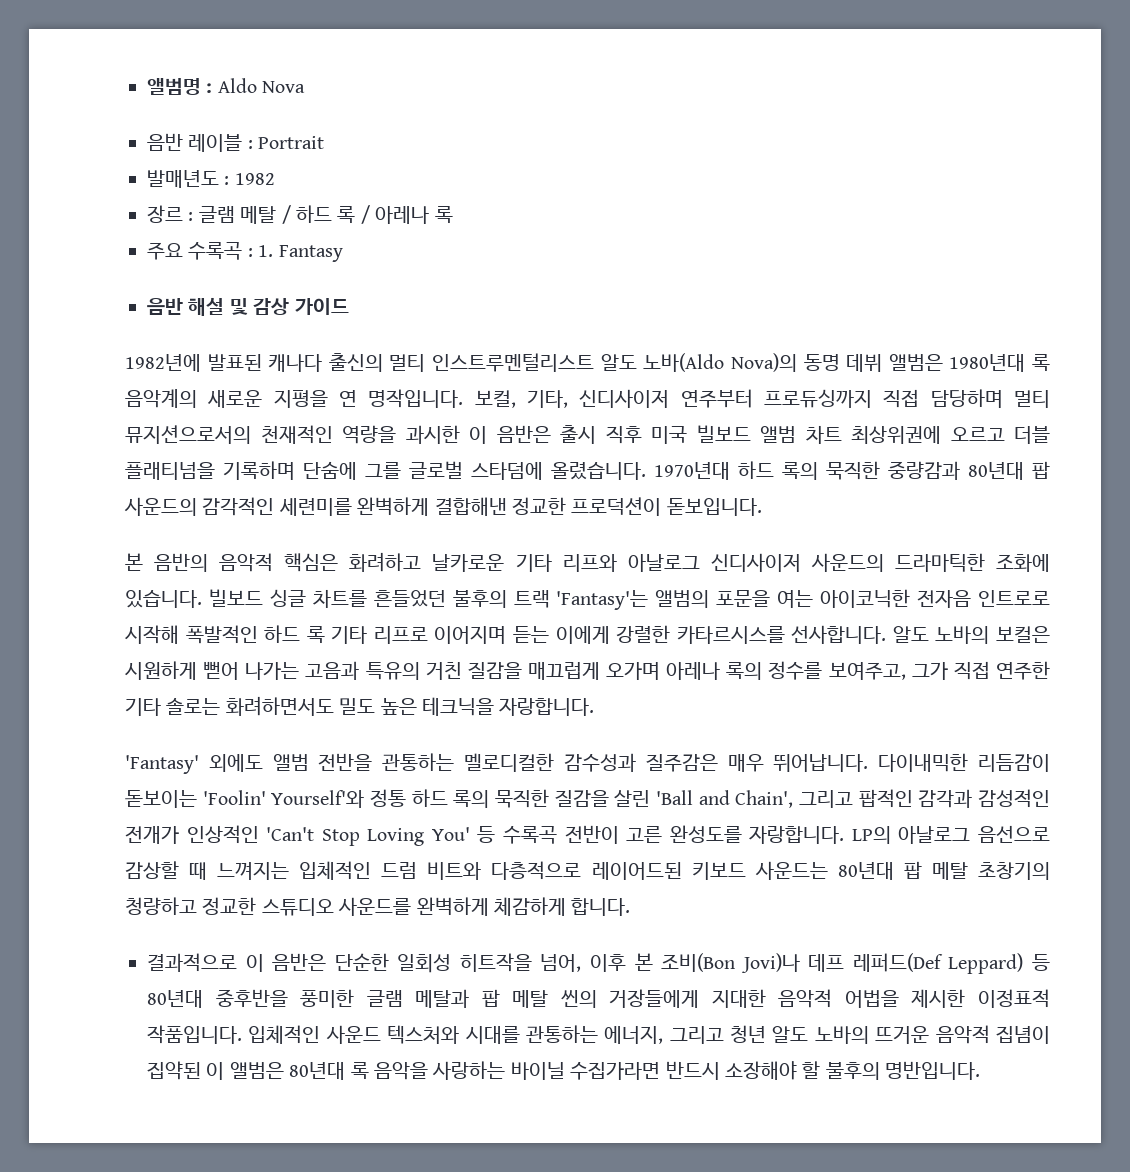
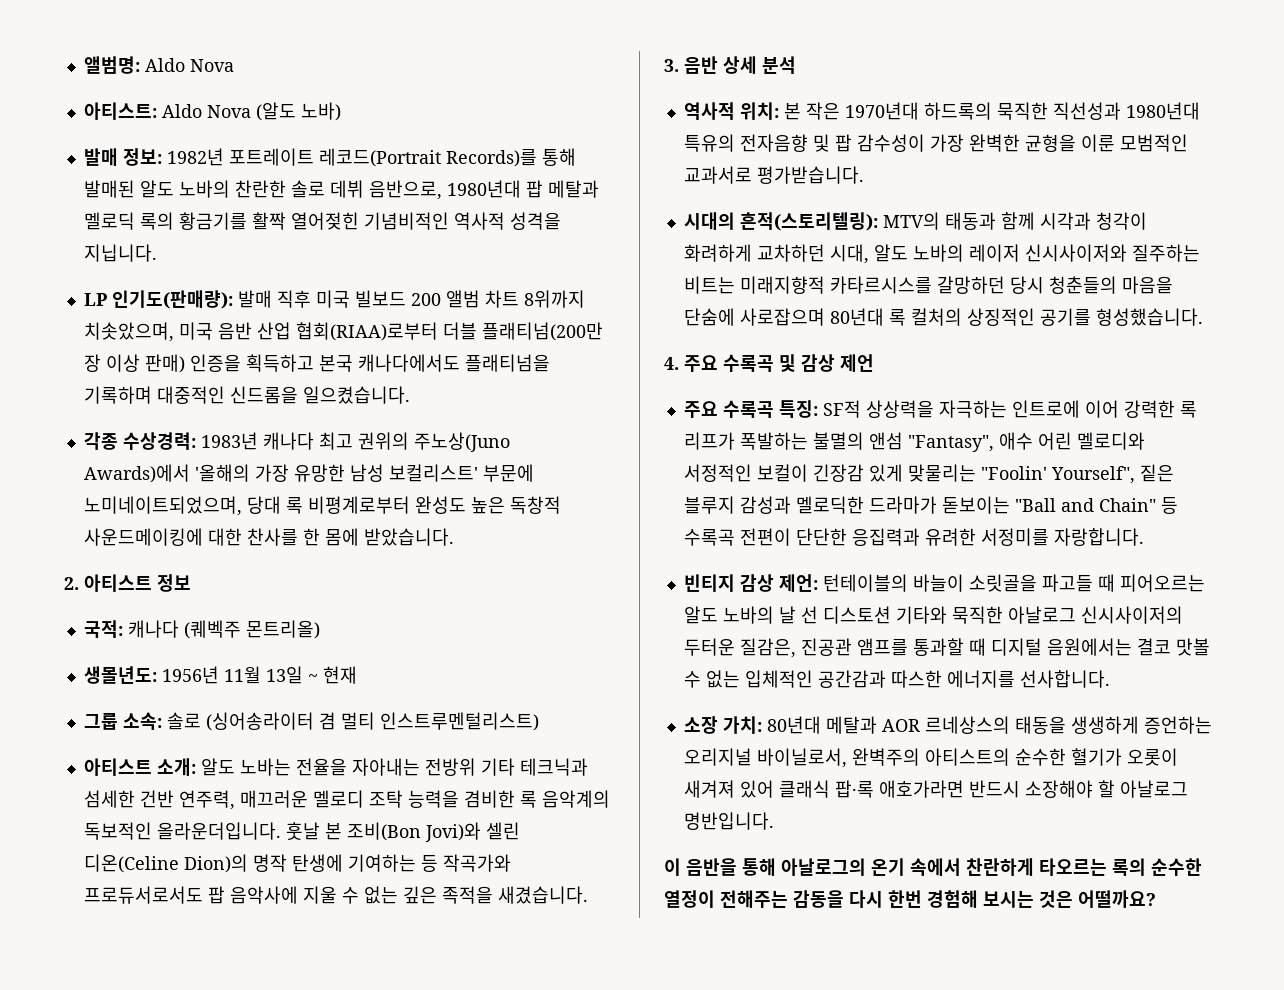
- 앨범명 : Aldo Nova
+ 앨범명: Aldo Nova
- 음반 레이블 : Portrait
- 발매년도 : 1982
- 장르 : 글램 메탈 / 하드 록 / 아레나 록
- 주요 수록곡 : 1. Fantasy
- 음반 해설 및 감상 가이드
- 1982년에 발표된 캐나다 출신의 멀티 인스트루멘털리스트 알도 노바(Aldo Nova)의 동명 데뷔 앨범은 1980년대 록 음악계의 새로운 지평을 연 명작입니다. 보컬, 기타, 신디사이저 연주부터 프로듀싱까지 직접 담당하며 멀티 뮤지션으로서의 천재적인 역량을 과시한 이 음반은 출시 직후 미국 빌보드 앨범 차트 최상위권에 오르고 더블 플래티넘을 기록하며 단숨에 그를 글로벌 스타덤에 올렸습니다. 1970년대 하드 록의 묵직한 중량감과 80년대 팝 사운드의 감각적인 세련미를 완벽하게 결합해낸 정교한 프로덕션이 돋보입니다.
- 본 음반의 음악적 핵심은 화려하고 날카로운 기타 리프와 아날로그 신디사이저 사운드의 드라마틱한 조화에 있습니다. 빌보드 싱글 차트를 흔들었던 불후의 트랙 'Fantasy'는 앨범의 포문을 여는 아이코닉한 전자음 인트로로 시작해 폭발적인 하드 록 기타 리프로 이어지며 듣는 이에게 강렬한 카타르시스를 선사합니다. 알도 노바의 보컬은 시원하게 뻗어 나가는 고음과 특유의 거친 질감을 매끄럽게 오가며 아레나 록의 정수를 보여주고, 그가 직접 연주한 기타 솔로는 화려하면서도 밀도 높은 테크닉을 자랑합니다.
- 'Fantasy' 외에도 앨범 전반을 관통하는 멜로디컬한 감수성과 질주감은 매우 뛰어납니다. 다이내믹한 리듬감이 돋보이는 'Foolin' Yourself'와 정통 하드 록의 묵직한 질감을 살린 'Ball and Chain', 그리고 팝적인 감각과 감성적인 전개가 인상적인 'Can't Stop Loving You' 등 수록곡 전반이 고른 완성도를 자랑합니다. LP의 아날로그 음선으로 감상할 때 느껴지는 입체적인 드럼 비트와 다층적으로 레이어드된 키보드 사운드는 80년대 팝 메탈 초창기의 청량하고 정교한 스튜디오 사운드를 완벽하게 체감하게 합니다.
- 결과적으로 이 음반은 단순한 일회성 히트작을 넘어, 이후 본 조비(Bon Jovi)나 데프 레퍼드(Def Leppard) 등 80년대 중후반을 풍미한 글램 메탈과 팝 메탈 씬의 거장들에게 지대한 음악적 어법을 제시한 이정표적 작품입니다. 입체적인 사운드 텍스처와 시대를 관통하는 에너지, 그리고 청년 알도 노바의 뜨거운 음악적 집념이 집약된 이 앨범은 80년대 록 음악을 사랑하는 바이닐 수집가라면 반드시 소장해야 할 불후의 명반입니다.
+ 아티스트: Aldo Nova (알도 노바)
+ 발매 정보: 1982년 포트레이트 레코드(Portrait Records)를 통해 발매된 알도 노바의 찬란한 솔로 데뷔 음반으로, 1980년대 팝 메탈과 멜로딕 록의 황금기를 활짝 열어젖힌 기념비적인 역사적 성격을 지닙니다.
+ LP 인기도(판매량): 발매 직후 미국 빌보드 200 앨범 차트 8위까지 치솟았으며, 미국 음반 산업 협회(RIAA)로부터 더블 플래티넘(200만 장 이상 판매) 인증을 획득하고 본국 캐나다에서도 플래티넘을 기록하며 대중적인 신드롬을 일으켰습니다.
+ 각종 수상경력: 1983년 캐나다 최고 권위의 주노상(Juno Awards)에서 '올해의 가장 유망한 남성 보컬리스트' 부문에 노미네이트되었으며, 당대 록 비평계로부터 완성도 높은 독창적 사운드메이킹에 대한 찬사를 한 몸에 받았습니다.
+ 2. 아티스트 정보
+ 국적: 캐나다 (퀘벡주 몬트리올)
+ 생몰년도: 1956년 11월 13일 ~ 현재
+ 그룹 소속: 솔로 (싱어송라이터 겸 멀티 인스트루멘털리스트)
+ 아티스트 소개: 알도 노바는 전율을 자아내는 전방위 기타 테크닉과 섬세한 건반 연주력, 매끄러운 멜로디 조탁 능력을 겸비한 록 음악계의 독보적인 올라운더입니다. 훗날 본 조비(Bon Jovi)와 셀린 디온(Celine Dion)의 명작 탄생에 기여하는 등 작곡가와 프로듀서로서도 팝 음악사에 지울 수 없는 깊은 족적을 새겼습니다.
+ 3. 음반 상세 분석
+ 역사적 위치: 본 작은 1970년대 하드록의 묵직한 직선성과 1980년대 특유의 전자음향 및 팝 감수성이 가장 완벽한 균형을 이룬 모범적인 교과서로 평가받습니다.
+ 시대의 흔적(스토리텔링): MTV의 태동과 함께 시각과 청각이 화려하게 교차하던 시대, 알도 노바의 레이저 신시사이저와 질주하는 비트는 미래지향적 카타르시스를 갈망하던 당시 청춘들의 마음을 단숨에 사로잡으며 80년대 록 컬처의 상징적인 공기를 형성했습니다.
+ 4. 주요 수록곡 및 감상 제언
+ 주요 수록곡 특징: SF적 상상력을 자극하는 인트로에 이어 강력한 록 리프가 폭발하는 불멸의 앤섬 "Fantasy", 애수 어린 멜로디와 서정적인 보컬이 긴장감 있게 맞물리는 "Foolin' Yourself", 짙은 블루지 감성과 멜로딕한 드라마가 돋보이는 "Ball and Chain" 등 수록곡 전편이 단단한 응집력과 유려한 서정미를 자랑합니다.
+ 빈티지 감상 제언: 턴테이블의 바늘이 소릿골을 파고들 때 피어오르는 알도 노바의 날 선 디스토션 기타와 묵직한 아날로그 신시사이저의 두터운 질감은, 진공관 앰프를 통과할 때 디지털 음원에서는 결코 맛볼 수 없는 입체적인 공간감과 따스한 에너지를 선사합니다.
+ 소장 가치: 80년대 메탈과 AOR 르네상스의 태동을 생생하게 증언하는 오리지널 바이닐로서, 완벽주의 아티스트의 순수한 혈기가 오롯이 새겨져 있어 클래식 팝·록 애호가라면 반드시 소장해야 할 아날로그 명반입니다.
+ 이 음반을 통해 아날로그의 온기 속에서 찬란하게 타오르는 록의 순수한 열정이 전해주는 감동을 다시 한번 경험해 보시는 것은 어떨까요?

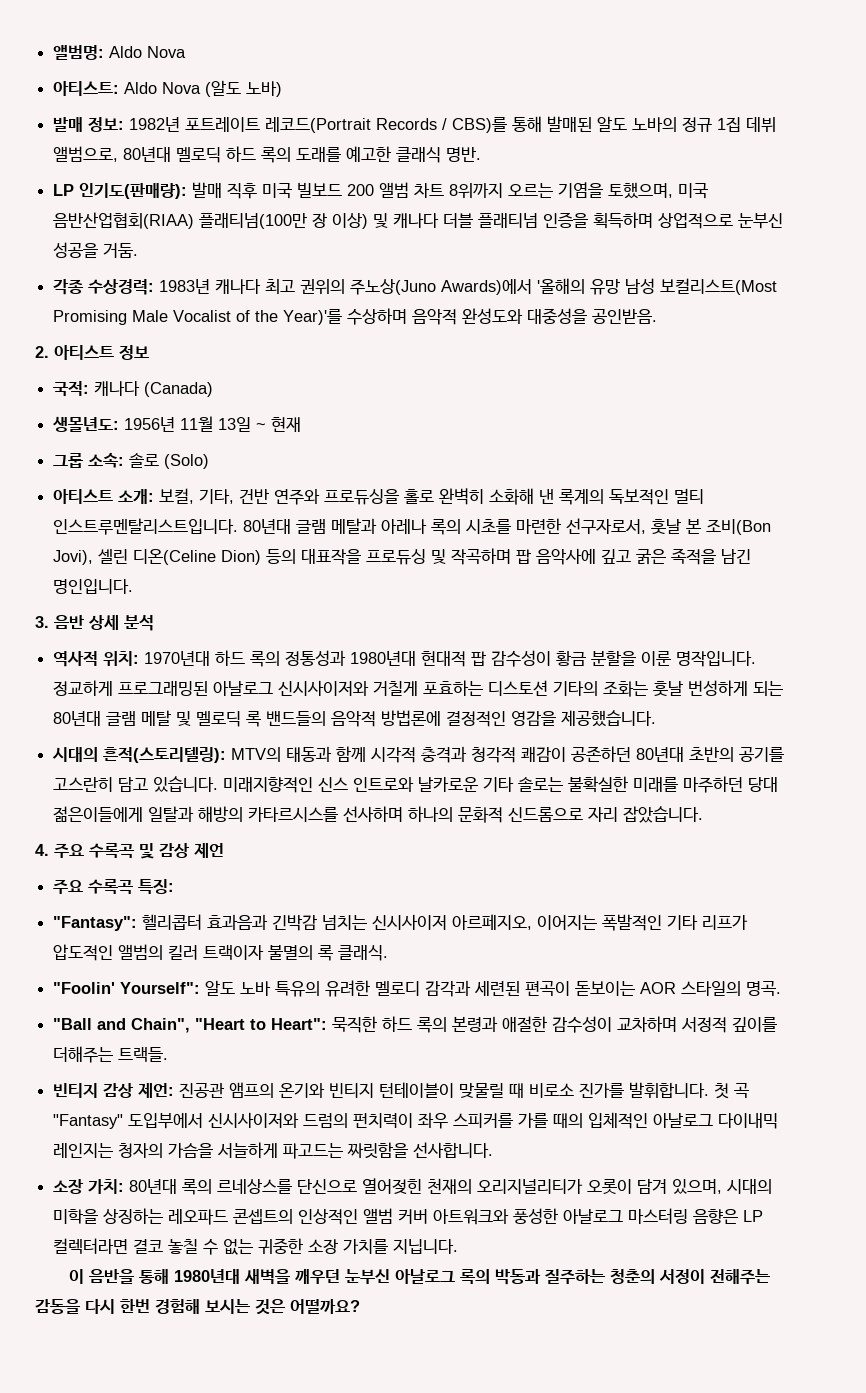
- 발매 정보: 1982년 포트레이트 레코드(Portrait Records)를 통해 발매된 알도 노바의 찬란한 솔로 데뷔 음반으로, 1980년대 팝 메탈과 멜로딕 록의 황금기를 활짝 열어젖힌 기념비적인 역사적 성격을 지닙니다.
+ 발매 정보: 1982년 포트레이트 레코드(Portrait Records / CBS)를 통해 발매된 알도 노바의 정규 1집 데뷔 앨범으로, 80년대 멜로딕 하드 록의 도래를 예고한 클래식 명반.
- LP 인기도(판매량): 발매 직후 미국 빌보드 200 앨범 차트 8위까지 치솟았으며, 미국 음반 산업 협회(RIAA)로부터 더블 플래티넘(200만 장 이상 판매) 인증을 획득하고 본국 캐나다에서도 플래티넘을 기록하며 대중적인 신드롬을 일으켰습니다.
+ LP 인기도(판매량): 발매 직후 미국 빌보드 200 앨범 차트 8위까지 오르는 기염을 토했으며, 미국 음반산업협회(RIAA) 플래티넘(100만 장 이상) 및 캐나다 더블 플래티넘 인증을 획득하며 상업적으로 눈부신 성공을 거둠.
- 각종 수상경력: 1983년 캐나다 최고 권위의 주노상(Juno Awards)에서 '올해의 가장 유망한 남성 보컬리스트' 부문에 노미네이트되었으며, 당대 록 비평계로부터 완성도 높은 독창적 사운드메이킹에 대한 찬사를 한 몸에 받았습니다.
+ 각종 수상경력: 1983년 캐나다 최고 권위의 주노상(Juno Awards)에서 '올해의 유망 남성 보컬리스트(Most Promising Male Vocalist of the Year)'를 수상하며 음악적 완성도와 대중성을 공인받음.
- 국적: 캐나다 (퀘벡주 몬트리올)
+ 국적: 캐나다 (Canada)
- 그룹 소속: 솔로 (싱어송라이터 겸 멀티 인스트루멘털리스트)
- 아티스트 소개: 알도 노바는 전율을 자아내는 전방위 기타 테크닉과 섬세한 건반 연주력, 매끄러운 멜로디 조탁 능력을 겸비한 록 음악계의 독보적인 올라운더입니다. 훗날 본 조비(Bon Jovi)와 셀린 디온(Celine Dion)의 명작 탄생에 기여하는 등 작곡가와 프로듀서로서도 팝 음악사에 지울 수 없는 깊은 족적을 새겼습니다.
+ 그룹 소속: 솔로 (Solo)
+ 아티스트 소개: 보컬, 기타, 건반 연주와 프로듀싱을 홀로 완벽히 소화해 낸 록계의 독보적인 멀티 인스트루멘탈리스트입니다. 80년대 글램 메탈과 아레나 록의 시초를 마련한 선구자로서, 훗날 본 조비(Bon Jovi), 셀린 디온(Celine Dion) 등의 대표작을 프로듀싱 및 작곡하며 팝 음악사에 깊고 굵은 족적을 남긴 명인입니다.
- 역사적 위치: 본 작은 1970년대 하드록의 묵직한 직선성과 1980년대 특유의 전자음향 및 팝 감수성이 가장 완벽한 균형을 이룬 모범적인 교과서로 평가받습니다.
+ 역사적 위치: 1970년대 하드 록의 정통성과 1980년대 현대적 팝 감수성이 황금 분할을 이룬 명작입니다. 정교하게 프로그래밍된 아날로그 신시사이저와 거칠게 포효하는 디스토션 기타의 조화는 훗날 번성하게 되는 80년대 글램 메탈 및 멜로딕 록 밴드들의 음악적 방법론에 결정적인 영감을 제공했습니다.
- 시대의 흔적(스토리텔링): MTV의 태동과 함께 시각과 청각이 화려하게 교차하던 시대, 알도 노바의 레이저 신시사이저와 질주하는 비트는 미래지향적 카타르시스를 갈망하던 당시 청춘들의 마음을 단숨에 사로잡으며 80년대 록 컬처의 상징적인 공기를 형성했습니다.
+ 시대의 흔적(스토리텔링): MTV의 태동과 함께 시각적 충격과 청각적 쾌감이 공존하던 80년대 초반의 공기를 고스란히 담고 있습니다. 미래지향적인 신스 인트로와 날카로운 기타 솔로는 불확실한 미래를 마주하던 당대 젊은이들에게 일탈과 해방의 카타르시스를 선사하며 하나의 문화적 신드롬으로 자리 잡았습니다.
- 주요 수록곡 특징: SF적 상상력을 자극하는 인트로에 이어 강력한 록 리프가 폭발하는 불멸의 앤섬 "Fantasy", 애수 어린 멜로디와 서정적인 보컬이 긴장감 있게 맞물리는 "Foolin' Yourself", 짙은 블루지 감성과 멜로딕한 드라마가 돋보이는 "Ball and Chain" 등 수록곡 전편이 단단한 응집력과 유려한 서정미를 자랑합니다.
- 빈티지 감상 제언: 턴테이블의 바늘이 소릿골을 파고들 때 피어오르는 알도 노바의 날 선 디스토션 기타와 묵직한 아날로그 신시사이저의 두터운 질감은, 진공관 앰프를 통과할 때 디지털 음원에서는 결코 맛볼 수 없는 입체적인 공간감과 따스한 에너지를 선사합니다.
- 소장 가치: 80년대 메탈과 AOR 르네상스의 태동을 생생하게 증언하는 오리지널 바이닐로서, 완벽주의 아티스트의 순수한 혈기가 오롯이 새겨져 있어 클래식 팝·록 애호가라면 반드시 소장해야 할 아날로그 명반입니다.
- 이 음반을 통해 아날로그의 온기 속에서 찬란하게 타오르는 록의 순수한 열정이 전해주는 감동을 다시 한번 경험해 보시는 것은 어떨까요?
+ 주요 수록곡 특징:
+ "Fantasy": 헬리콥터 효과음과 긴박감 넘치는 신시사이저 아르페지오, 이어지는 폭발적인 기타 리프가 압도적인 앨범의 킬러 트랙이자 불멸의 록 클래식.
+ "Foolin' Yourself": 알도 노바 특유의 유려한 멜로디 감각과 세련된 편곡이 돋보이는 AOR 스타일의 명곡.
+ "Ball and Chain", "Heart to Heart": 묵직한 하드 록의 본령과 애절한 감수성이 교차하며 서정적 깊이를 더해주는 트랙들.
+ 빈티지 감상 제언: 진공관 앰프의 온기와 빈티지 턴테이블이 맞물릴 때 비로소 진가를 발휘합니다. 첫 곡 "Fantasy" 도입부에서 신시사이저와 드럼의 펀치력이 좌우 스피커를 가를 때의 입체적인 아날로그 다이내믹 레인지는 청자의 가슴을 서늘하게 파고드는 짜릿함을 선사합니다.
+ 소장 가치: 80년대 록의 르네상스를 단신으로 열어젖힌 천재의 오리지널리티가 오롯이 담겨 있으며, 시대의 미학을 상징하는 레오파드 콘셉트의 인상적인 앨범 커버 아트워크와 풍성한 아날로그 마스터링 음향은 LP 컬렉터라면 결코 놓칠 수 없는 귀중한 소장 가치를 지닙니다.
+ 이 음반을 통해 1980년대 새벽을 깨우던 눈부신 아날로그 록의 박동과 질주하는 청춘의 서정이 전해주는 감동을 다시 한번 경험해 보시는 것은 어떨까요?

